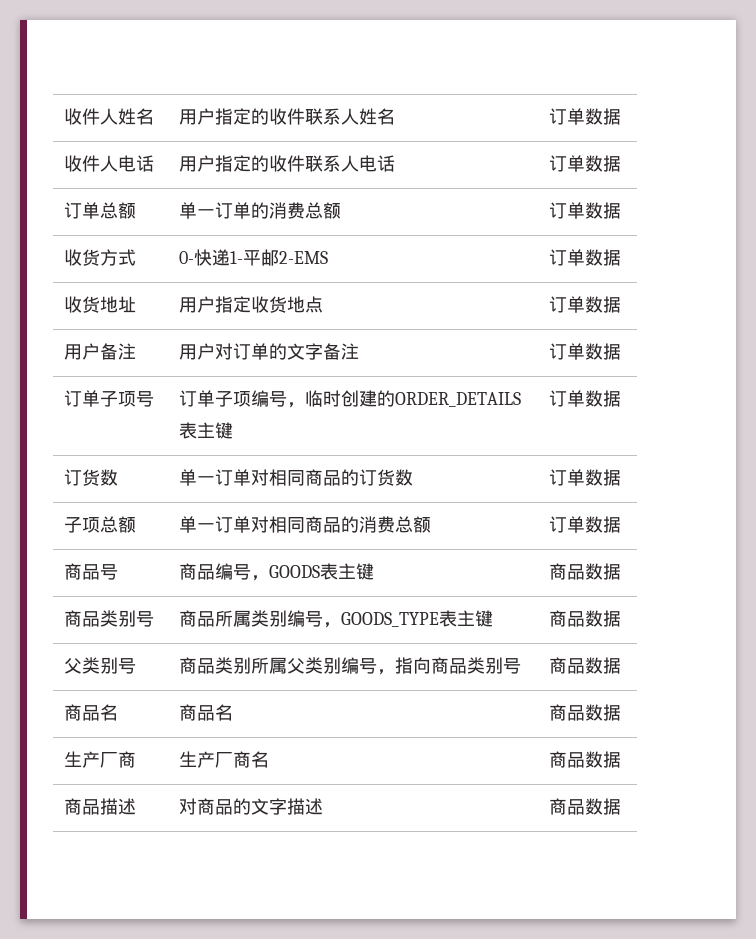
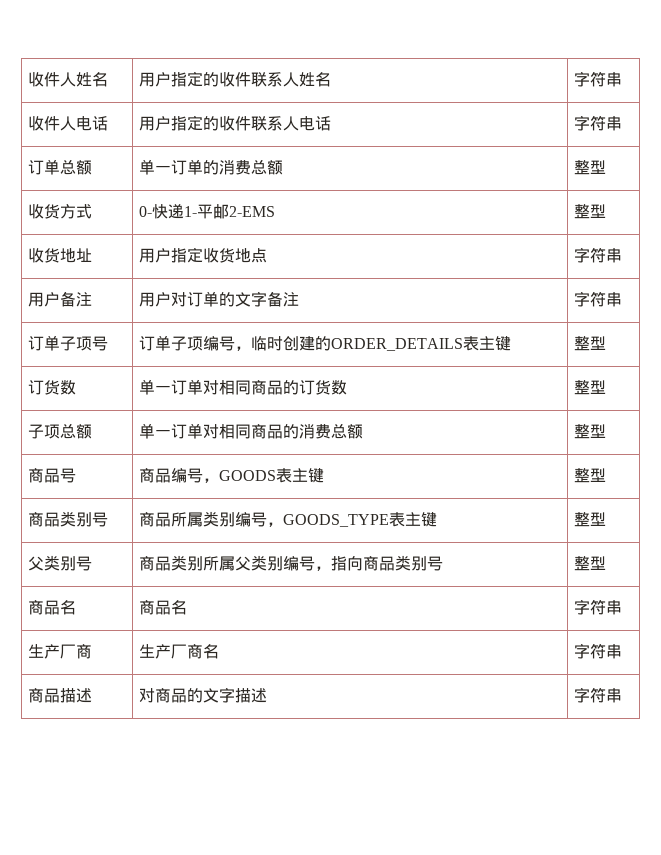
- 收件人姓名 | 用户指定的收件联系人姓名 | 订单数据
+ 收件人姓名 | 用户指定的收件联系人姓名 | 字符串
- 收件人电话 | 用户指定的收件联系人电话 | 订单数据
+ 收件人电话 | 用户指定的收件联系人电话 | 字符串
- 订单总额 | 单一订单的消费总额 | 订单数据
+ 订单总额 | 单一订单的消费总额 | 整型
- 收货方式 | 0-快递1-平邮2-EMS | 订单数据
+ 收货方式 | 0-快递1-平邮2-EMS | 整型
- 收货地址 | 用户指定收货地点 | 订单数据
+ 收货地址 | 用户指定收货地点 | 字符串
- 用户备注 | 用户对订单的文字备注 | 订单数据
+ 用户备注 | 用户对订单的文字备注 | 字符串
- 订单子项号 | 订单子项编号，临时创建的ORDER_DETAILS表主键 | 订单数据
+ 订单子项号 | 订单子项编号，临时创建的ORDER_DETAILS表主键 | 整型
- 订货数 | 单一订单对相同商品的订货数 | 订单数据
+ 订货数 | 单一订单对相同商品的订货数 | 整型
- 子项总额 | 单一订单对相同商品的消费总额 | 订单数据
+ 子项总额 | 单一订单对相同商品的消费总额 | 整型
- 商品号 | 商品编号，GOODS表主键 | 商品数据
+ 商品号 | 商品编号，GOODS表主键 | 整型
- 商品类别号 | 商品所属类别编号，GOODS_TYPE表主键 | 商品数据
+ 商品类别号 | 商品所属类别编号，GOODS_TYPE表主键 | 整型
- 父类别号 | 商品类别所属父类别编号，指向商品类别号 | 商品数据
+ 父类别号 | 商品类别所属父类别编号，指向商品类别号 | 整型
- 商品名 | 商品名 | 商品数据
+ 商品名 | 商品名 | 字符串
- 生产厂商 | 生产厂商名 | 商品数据
+ 生产厂商 | 生产厂商名 | 字符串
- 商品描述 | 对商品的文字描述 | 商品数据
+ 商品描述 | 对商品的文字描述 | 字符串

